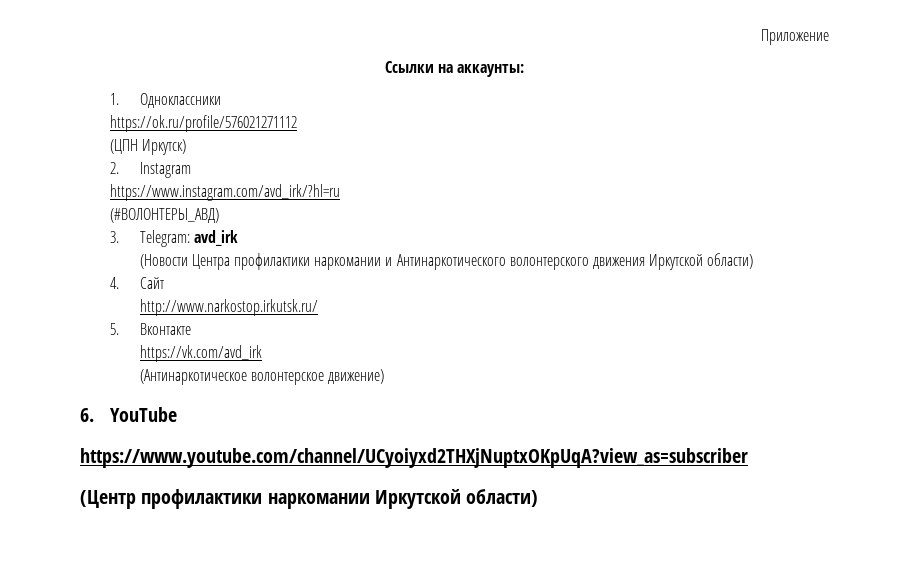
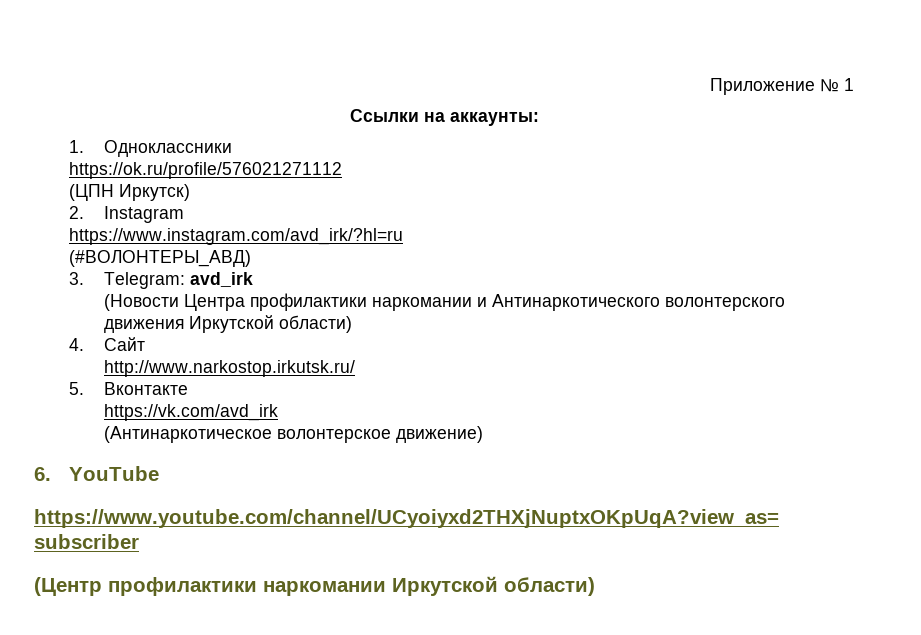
- Приложение
+ Приложение № 1

